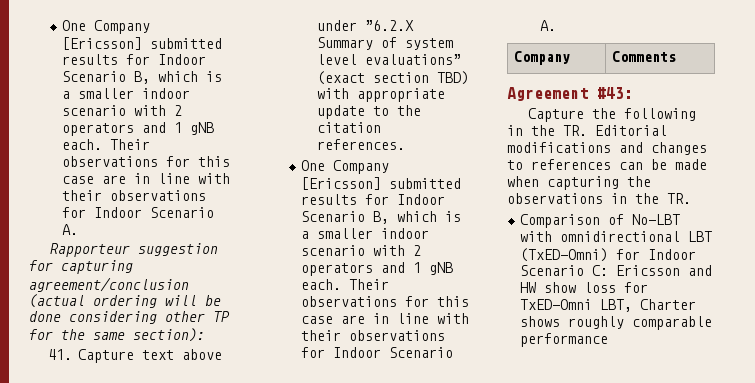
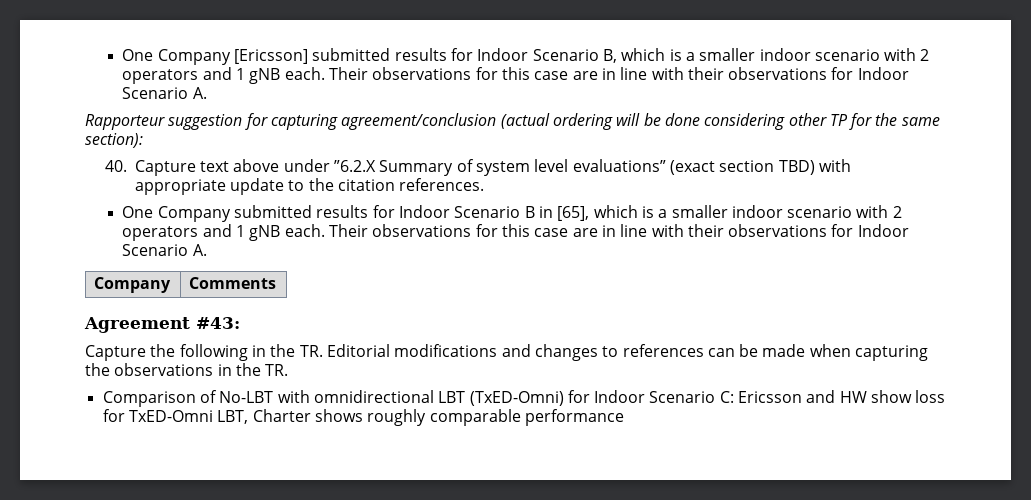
- 41. Capture text above under ”6.2.X Summary of system level evaluations” (exact section TBD) with appropriate update to the citation references.
- One Company [Ericsson] submitted results for Indoor Scenario B, which is a smaller indoor scenario with 2 operators and 1 gNB each.
+ 40. Capture text above under ”6.2.X Summary of system level evaluations” (exact section TBD) with appropriate update to the citation references.
+ One Company submitted results for Indoor Scenario B in [65], which is a smaller indoor scenario with 2 operators and 1 gNB each.

